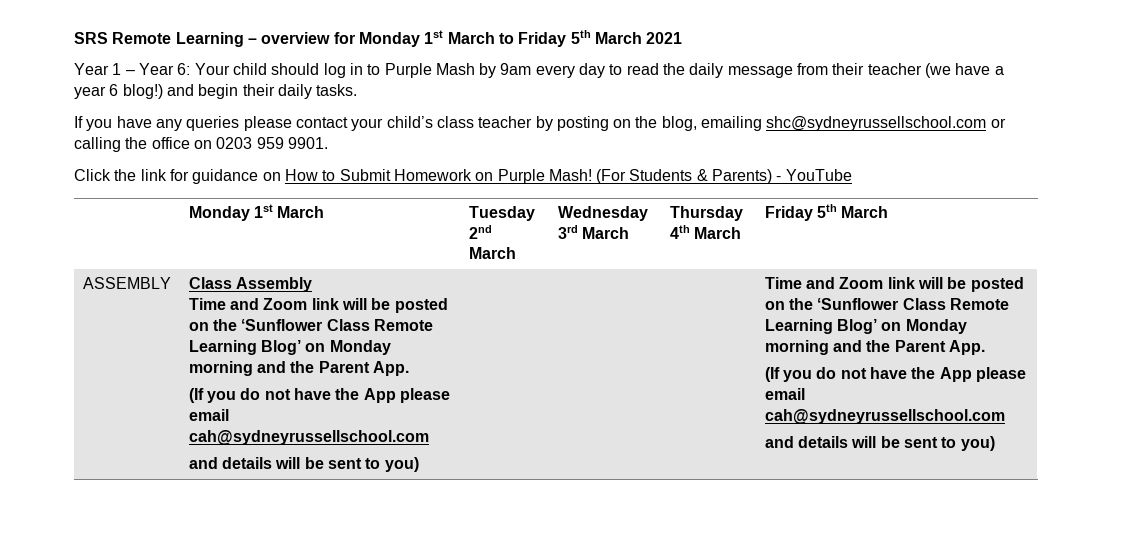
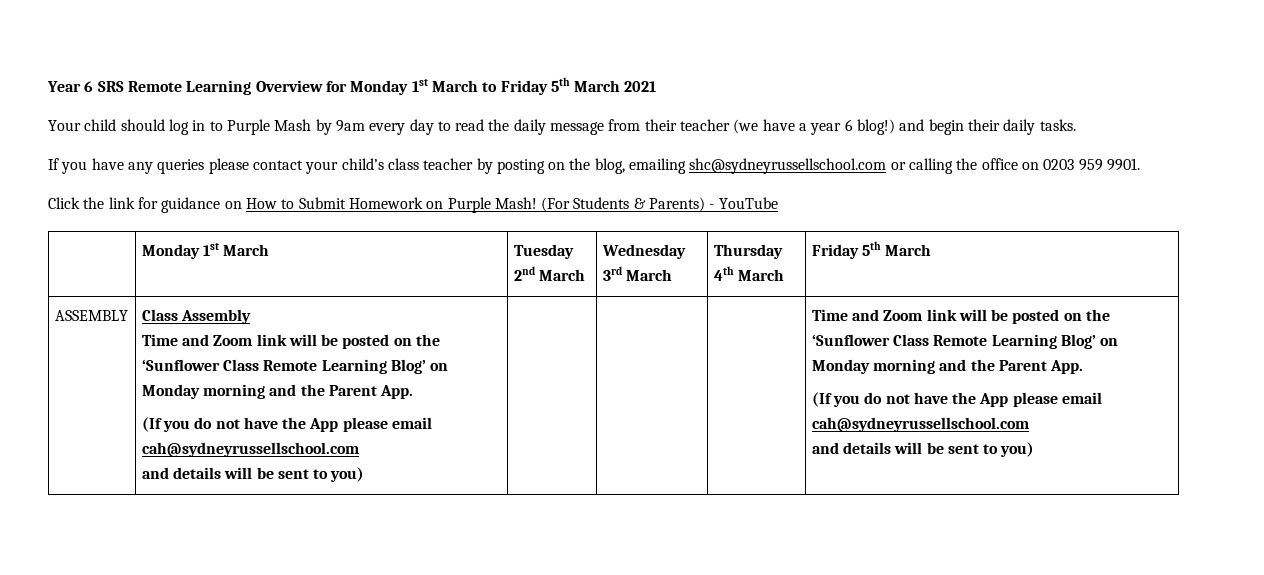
- SRS Remote Learning – overview for Monday 1st March to Friday 5th March 2021
+ Year 6 SRS Remote Learning Overview for Monday 1st March to Friday 5th March 2021
- Year 1 – Year 6: Your child should log in to Purple Mash by 9am every day to read the daily message from their teacher (we have a year 6 blog!) and begin their daily tasks.
+ Your child should log in to Purple Mash by 9am every day to read the daily message from their teacher (we have a year 6 blog!) and begin their daily tasks.

